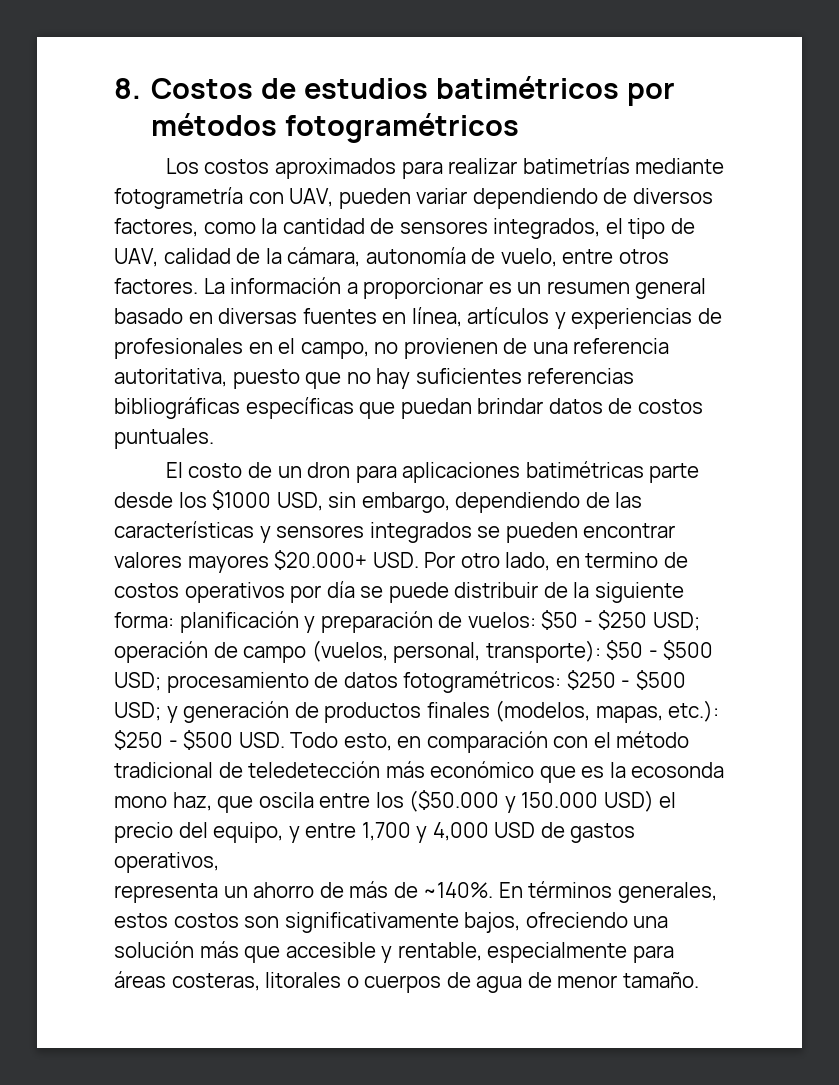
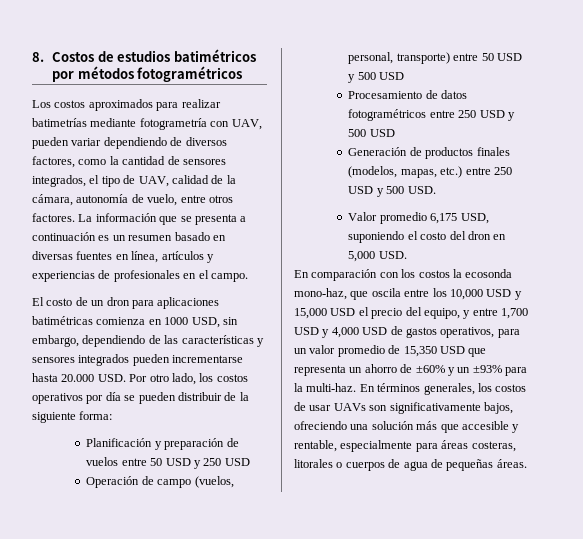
- La información a proporcionar es un resumen general basado en diversas fuentes en línea, artículos y experiencias de profesionales en el campo, no provienen de una referencia autoritativa, puesto que no hay suficientes referencias bibliográficas específicas que puedan brindar datos de costos puntuales.
+ La información que se presenta a continuación es un resumen basado en diversas fuentes en línea, artículos y experiencias de profesionales en el campo.
- El costo de un dron para aplicaciones batimétricas parte desde los $1000 USD, sin embargo, dependiendo de las características y sensores integrados se pueden encontrar valores mayores $20.000+ USD. Por otro lado, en termino de costos operativos por día se puede distribuir de la siguiente forma: planificación y preparación de vuelos: $50 - $250 USD; operación de campo (vuelos, personal, transporte): $50 - $500 USD; procesamiento de datos fotogramétricos: $250 - $500 USD; y generación de productos finales (modelos, mapas, etc.): $250 - $500 USD. Todo esto, en comparación con el método tradicional de teledetección más económico que es la ecosonda mono haz, que oscila entre los ($50.000 y 150.000 USD) el precio del equipo, y entre 1,700 y 4,000 USD de gastos operativos,
- representa un ahorro de más de ~140%. En términos generales, estos costos son significativamente bajos, ofreciendo una solución más que accesible y rentable, especialmente para áreas costeras, litorales o cuerpos de agua de menor tamaño.
+ El costo de un dron para aplicaciones batimétricas comienza en 1000 USD, sin embargo, dependiendo de las características y sensores integrados pueden incrementarse hasta 20.000 USD. Por otro lado, los costos operativos por día se pueden distribuir de la siguiente forma:
+ Planificación y preparación de vuelos entre 50 USD y 250 USD
+ Operación de campo (vuelos, personal, transporte) entre 50 USD y 500 USD
+ Procesamiento de datos fotogramétricos entre 250 USD y 500 USD
+ Generación de productos finales (modelos, mapas, etc.) entre 250 USD y 500 USD.
+ Valor promedio 6,175 USD, suponiendo el costo del dron en 5,000 USD.
+ En comparación con los costos la ecosonda mono-haz, que oscila entre los 10,000 USD y 15,000 USD el precio del equipo, y entre 1,700 USD y 4,000 USD de gastos operativos, para un valor promedio de 15,350 USD que representa un ahorro de ±60% y un ±93% para la multi-haz. En términos generales, los costos de usar UAVs son significativamente bajos, ofreciendo una solución más que accesible y rentable, especialmente para áreas costeras, litorales o cuerpos de agua de pequeñas áreas.

